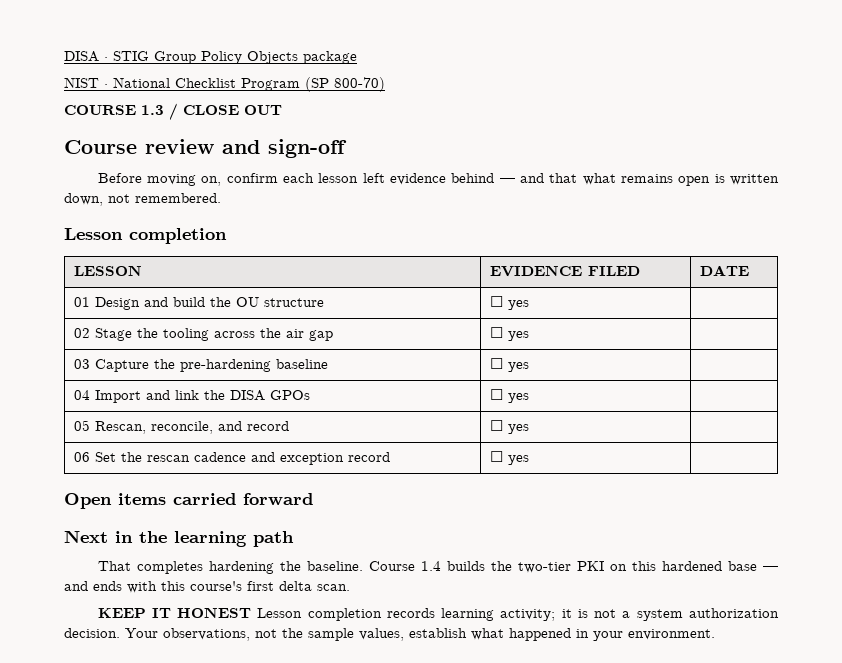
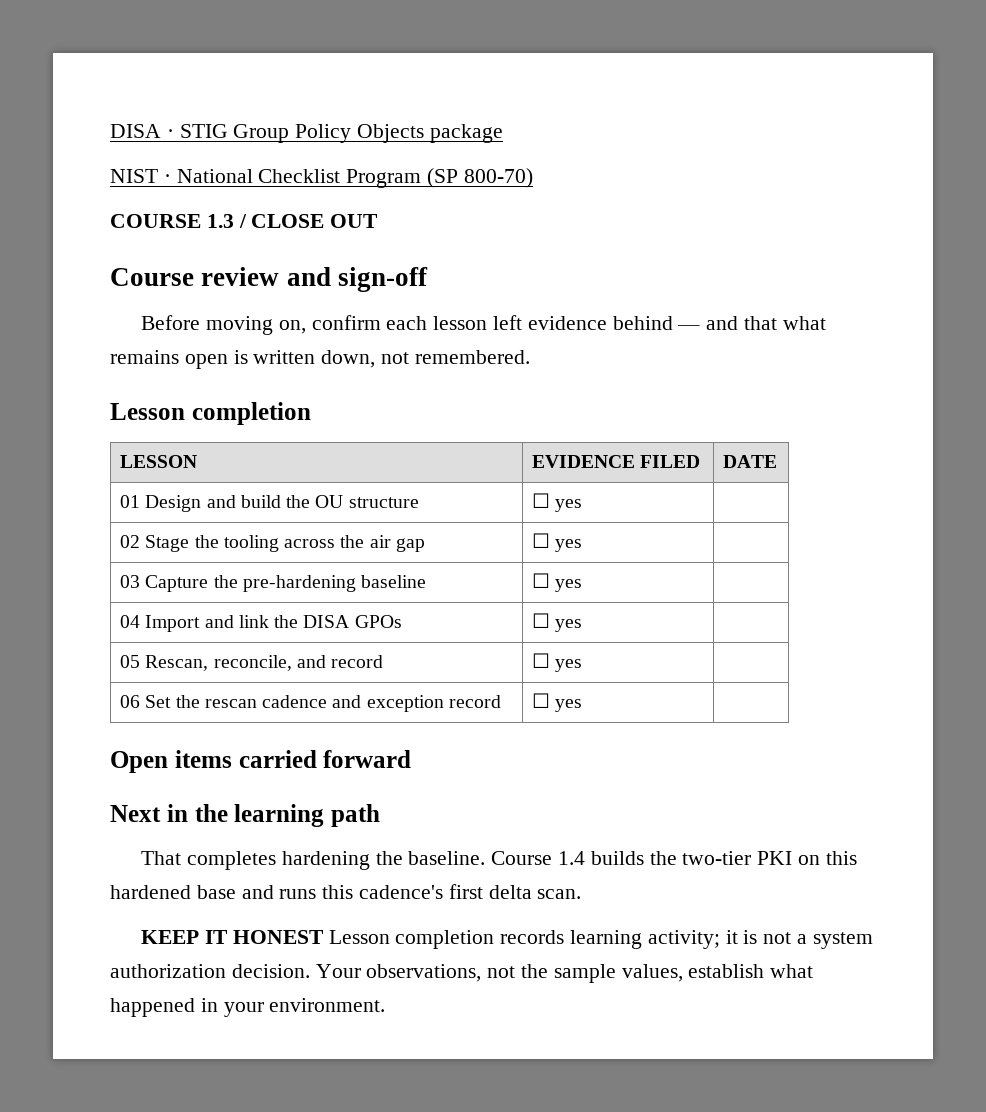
- Course 1.4 builds the two-tier PKI on this hardened base — and ends with this course's first delta scan.
+ Course 1.4 builds the two-tier PKI on this hardened base and runs this cadence's first delta scan.

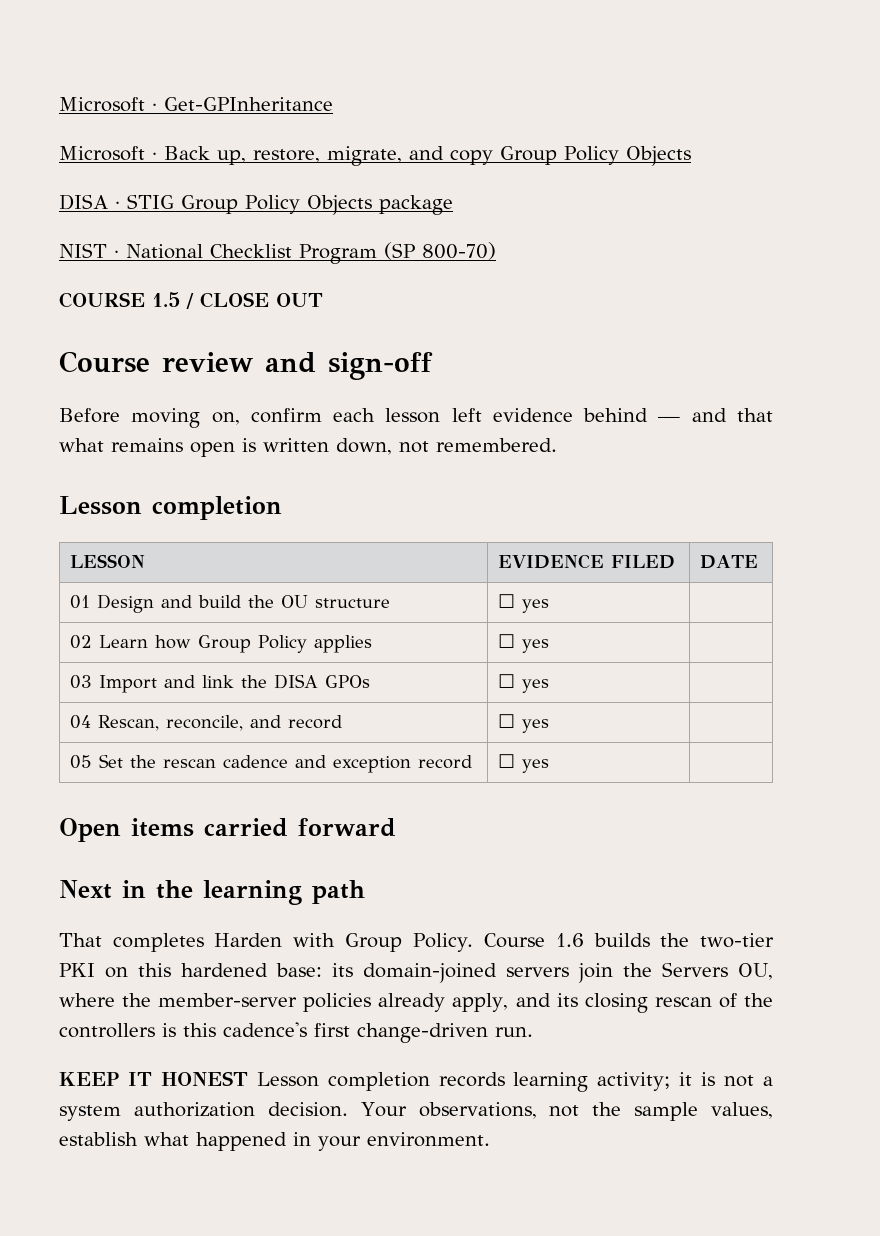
+ Microsoft · Get-GPInheritance
+ Microsoft · Back up, restore, migrate, and copy Group Policy Objects
- COURSE 1.3 / CLOSE OUT
+ COURSE 1.5 / CLOSE OUT
- 02 Stage the tooling across the air gap | ☐ yes |
- 03 Capture the pre-hardening baseline | ☐ yes |
- 04 Import and link the DISA GPOs | ☐ yes |
+ 02 Learn how Group Policy applies | ☐ yes |
+ 03 Import and link the DISA GPOs | ☐ yes |
- 05 Rescan, reconcile, and record | ☐ yes |
+ 04 Rescan, reconcile, and record | ☐ yes |
- 06 Set the rescan cadence and exception record | ☐ yes |
+ 05 Set the rescan cadence and exception record | ☐ yes |
- That completes hardening the baseline. Course 1.4 builds the two-tier PKI on this hardened base and runs this cadence's first delta scan.
+ That completes Harden with Group Policy. Course 1.6 builds the two-tier PKI on this hardened base: its domain-joined servers join the Servers OU, where the member-server policies already apply, and its closing rescan of the controllers is this cadence's first change-driven run.

